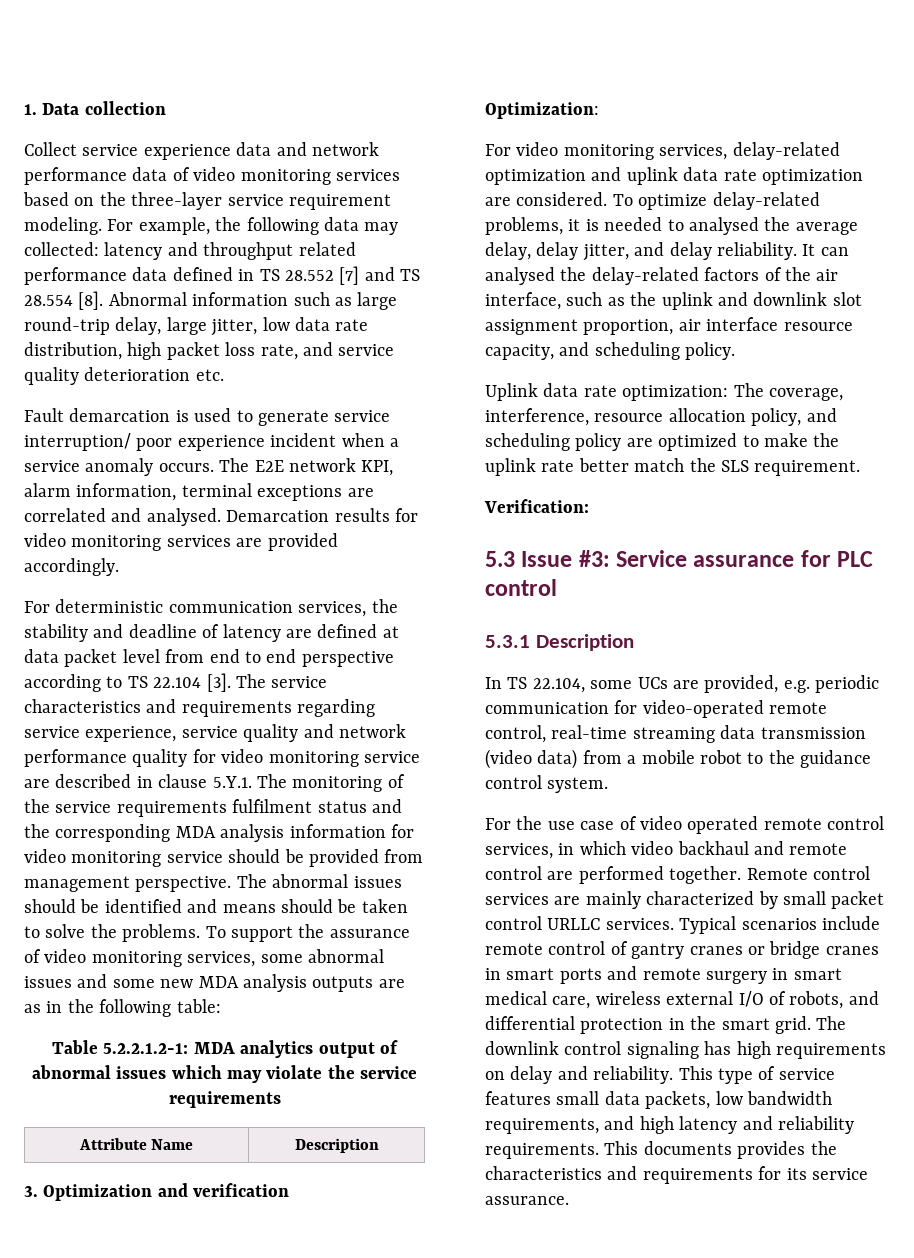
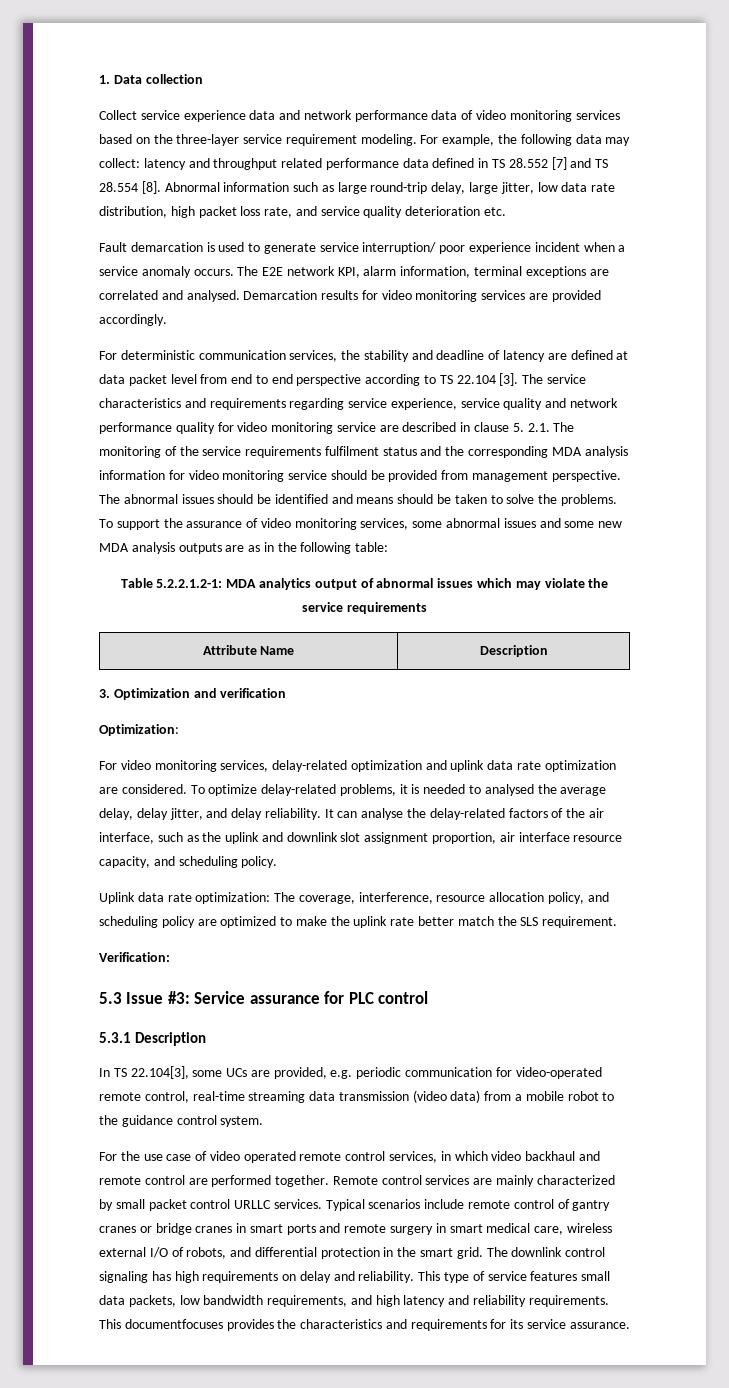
- For example, the following data may collected: latency and throughput related performance data defined in TS 28.552 [7] and TS 28.554 [8].
+ For example, the following data may collect: latency and throughput related performance data defined in TS 28.552 [7] and TS 28.554 [8].
- The service characteristics and requirements regarding service experience, service quality and network performance quality for video monitoring service are described in clause 5.Y.1. The monitoring of the service requirements fulfilment status and the corresponding MDA analysis information for video monitoring service should be provided from management perspective.
+ The service characteristics and requirements regarding service experience, service quality and network performance quality for video monitoring service are described in clause 5. 2.1. The monitoring of the service requirements fulfilment status and the corresponding MDA analysis information for video monitoring service should be provided from management perspective.
- It can analysed the delay-related factors of the air interface, such as the uplink and downlink slot assignment proportion, air interface resource capacity, and scheduling policy.
+ It can analyse the delay-related factors of the air interface, such as the uplink and downlink slot assignment proportion, air interface resource capacity, and scheduling policy.
- In TS 22.104, some UCs are provided, e.g. periodic communication for video-operated remote control, real-time streaming data transmission (video data) from a mobile robot to the guidance control system.
+ In TS 22.104[3], some UCs are provided, e.g. periodic communication for video-operated remote control, real-time streaming data transmission (video data) from a mobile robot to the guidance control system.
- This documents provides the characteristics and requirements for its service assurance.
+ This documentfocuses provides the characteristics and requirements for its service assurance.

